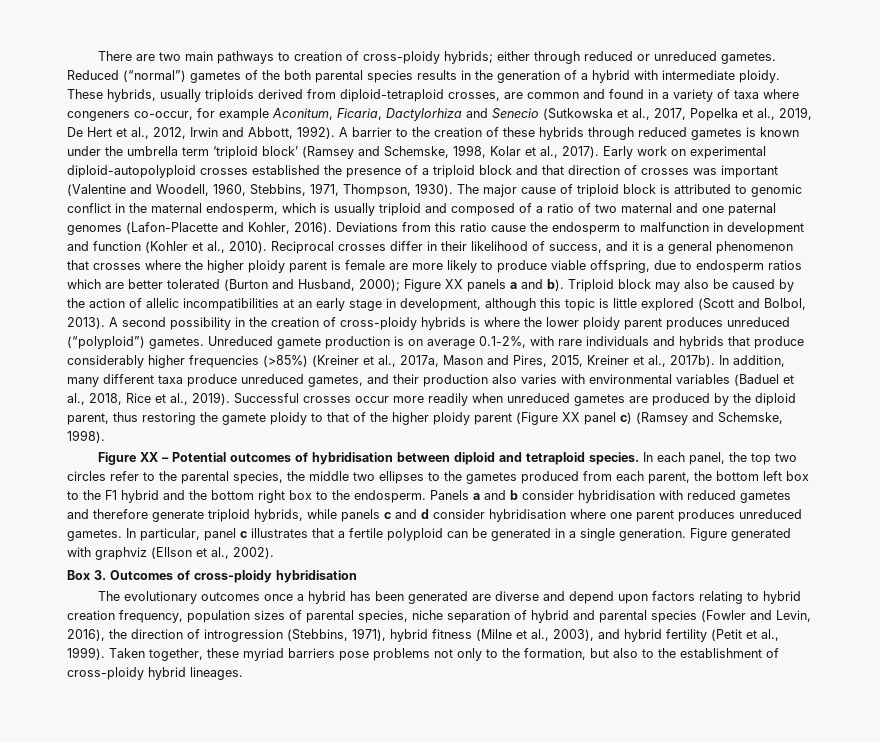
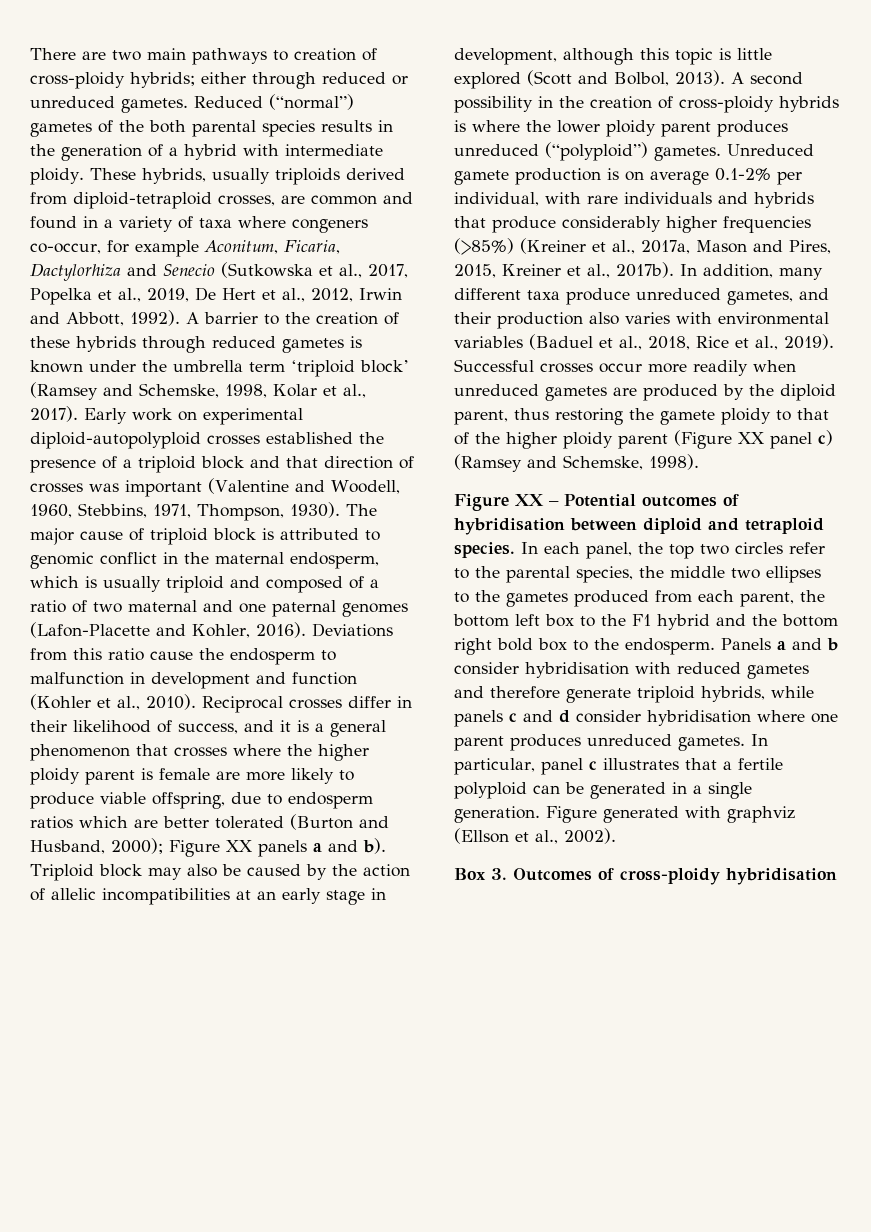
- Unreduced gamete production is on average 0.1-2%, with rare individuals and hybrids that produce considerably higher frequencies (>85%) (Kreiner et al., 2017a, Mason and Pires, 2015, Kreiner et al., 2017b).
+ Unreduced gamete production is on average 0.1-2% per individual, with rare individuals and hybrids that produce considerably higher frequencies (>85%) (Kreiner et al., 2017a, Mason and Pires, 2015, Kreiner et al., 2017b).
- In each panel, the top two circles refer to the parental species, the middle two ellipses to the gametes produced from each parent, the bottom left box to the F1 hybrid and the bottom right box to the endosperm.
+ In each panel, the top two circles refer to the parental species, the middle two ellipses to the gametes produced from each parent, the bottom left box to the F1 hybrid and the bottom right bold box to the endosperm.
- The evolutionary outcomes once a hybrid has been generated are diverse and depend upon factors relating to hybrid creation frequency, population sizes of parental species, niche separation of hybrid and parental species (Fowler and Levin, 2016), the direction of introgression (Stebbins, 1971), hybrid fitness (Milne et al., 2003), and hybrid fertility (Petit et al., 1999). Taken together, these myriad barriers pose problems not only to the formation, but also to the establishment of cross-ploidy hybrid lineages.

